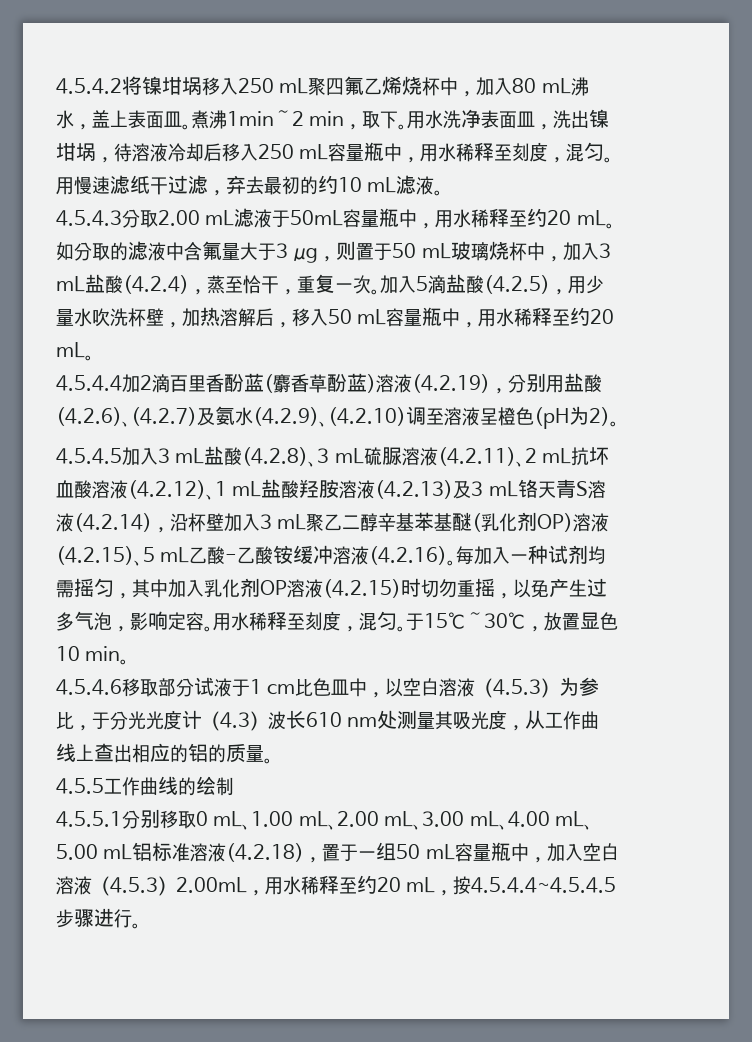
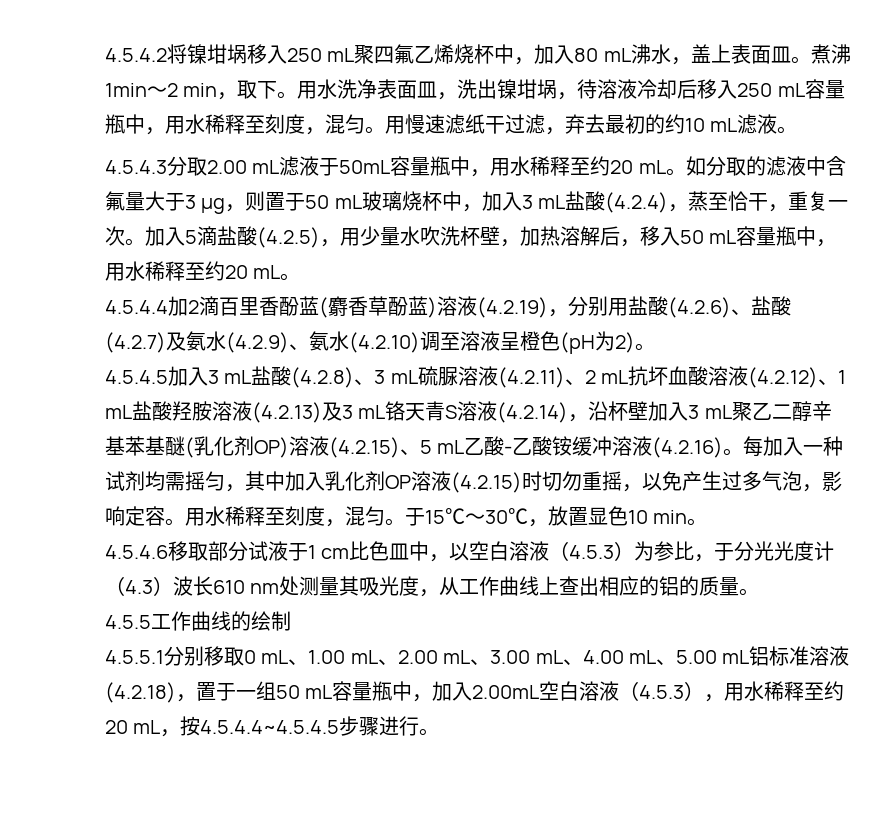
- 4.5.4.4加2滴百里香酚蓝(麝香草酚蓝)溶液(4.2.19)，分别用盐酸(4.2.6)、(4.2.7)及氨水(4.2.9)、(4.2.10)调至溶液呈橙色(pH为2)。
+ 4.5.4.4加2滴百里香酚蓝(麝香草酚蓝)溶液(4.2.19)，分别用盐酸(4.2.6)、盐酸(4.2.7)及氨水(4.2.9)、氨水(4.2.10)调至溶液呈橙色(pH为2)。
- 4.5.5.1分别移取0 mL、1.00 mL、2.00 mL、3.00 mL、4.00 mL、5.00 mL铝标准溶液(4.2.18)，置于一组50 mL容量瓶中，加入空白溶液（4.5.3）2.00mL，用水稀释至约20 mL，按4.5.4.4~4.5.4.5步骤进行。
+ 4.5.5.1分别移取0 mL、1.00 mL、2.00 mL、3.00 mL、4.00 mL、5.00 mL铝标准溶液(4.2.18)，置于一组50 mL容量瓶中，加入2.00mL空白溶液（4.5.3），用水稀释至约20 mL，按4.5.4.4~4.5.4.5步骤进行。

